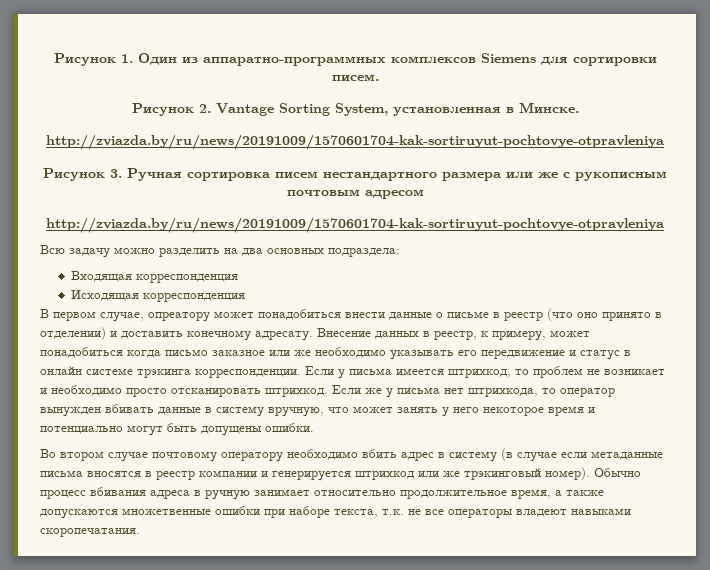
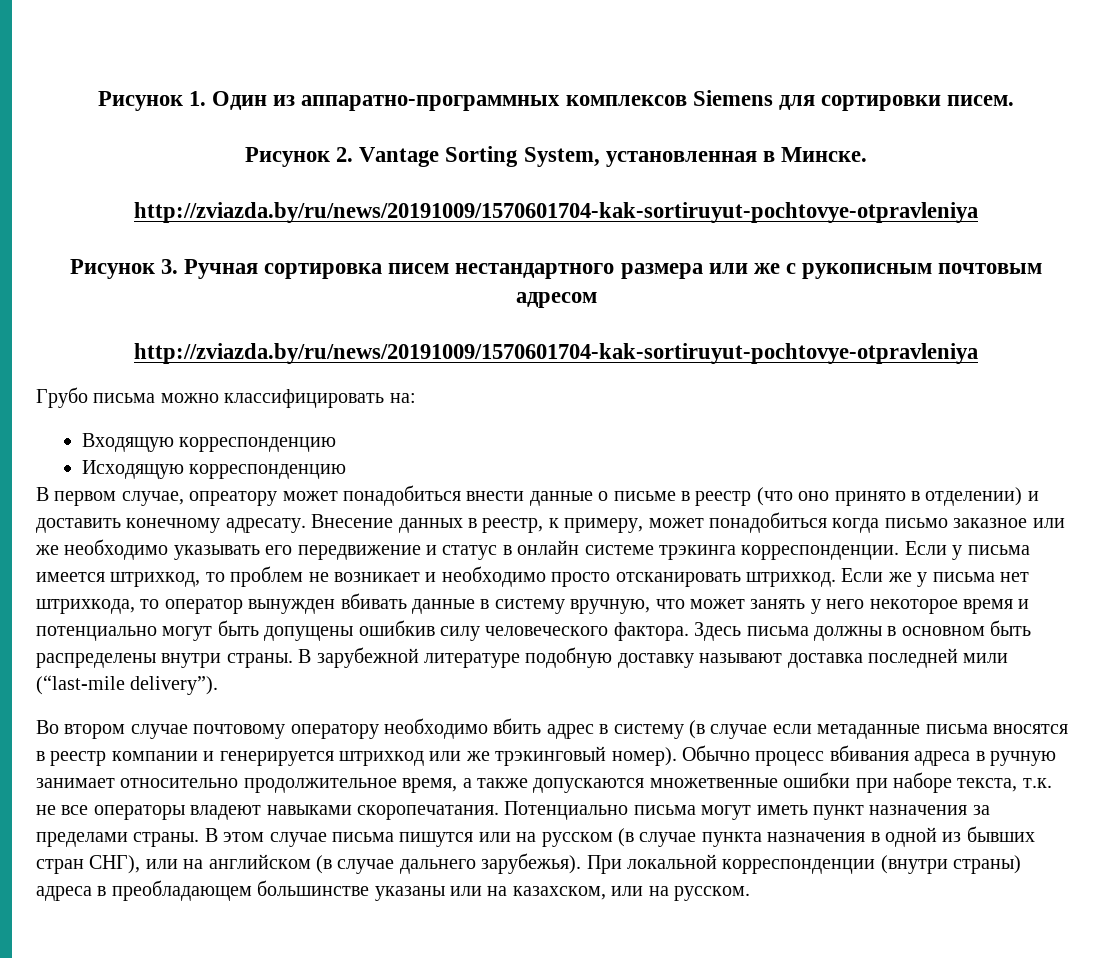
- Всю задачу можно разделить на два основных подраздела:
- Входящая корреспонденция
- Исходящая корреспонденция
+ Грубо письма можно классифицировать на:
+ Входящую корреспонденцию
+ Исходящую корреспонденцию
- Если же у письма нет штрихкода, то оператор вынужден вбивать данные в систему вручную, что может занять у него некоторое время и потенциально могут быть допущены ошибки.
+ Если же у письма нет штрихкода, то оператор вынужден вбивать данные в систему вручную, что может занять у него некоторое время и потенциально могут быть допущены ошибкив силу человеческого фактора. Здесь письма должны в основном быть распределены внутри страны. В зарубежной литературе подобную доставку называют доставка последней мили (“last-mile delivery”).
+ Потенциально письма могут иметь пункт назначения за пределами страны. В этом случае письма пишутся или на русском (в случае пункта назначения в одной из бывших стран СНГ), или на английском (в случае дальнего зарубежья). При локальной корреспонденции (внутри страны) адреса в преобладающем большинстве указаны или на казахском, или на русском.

